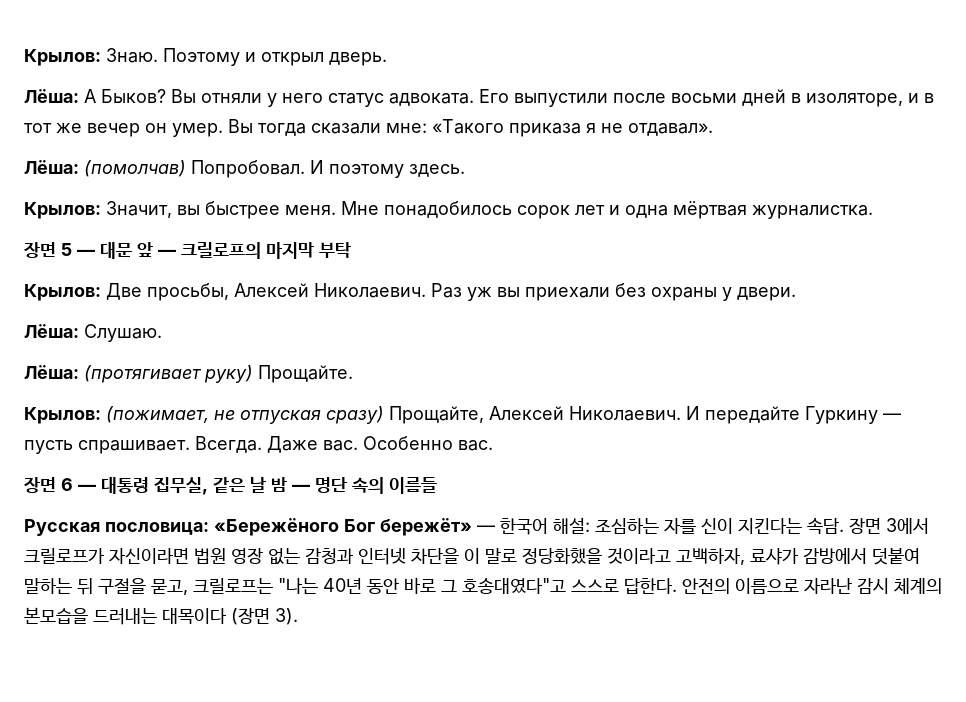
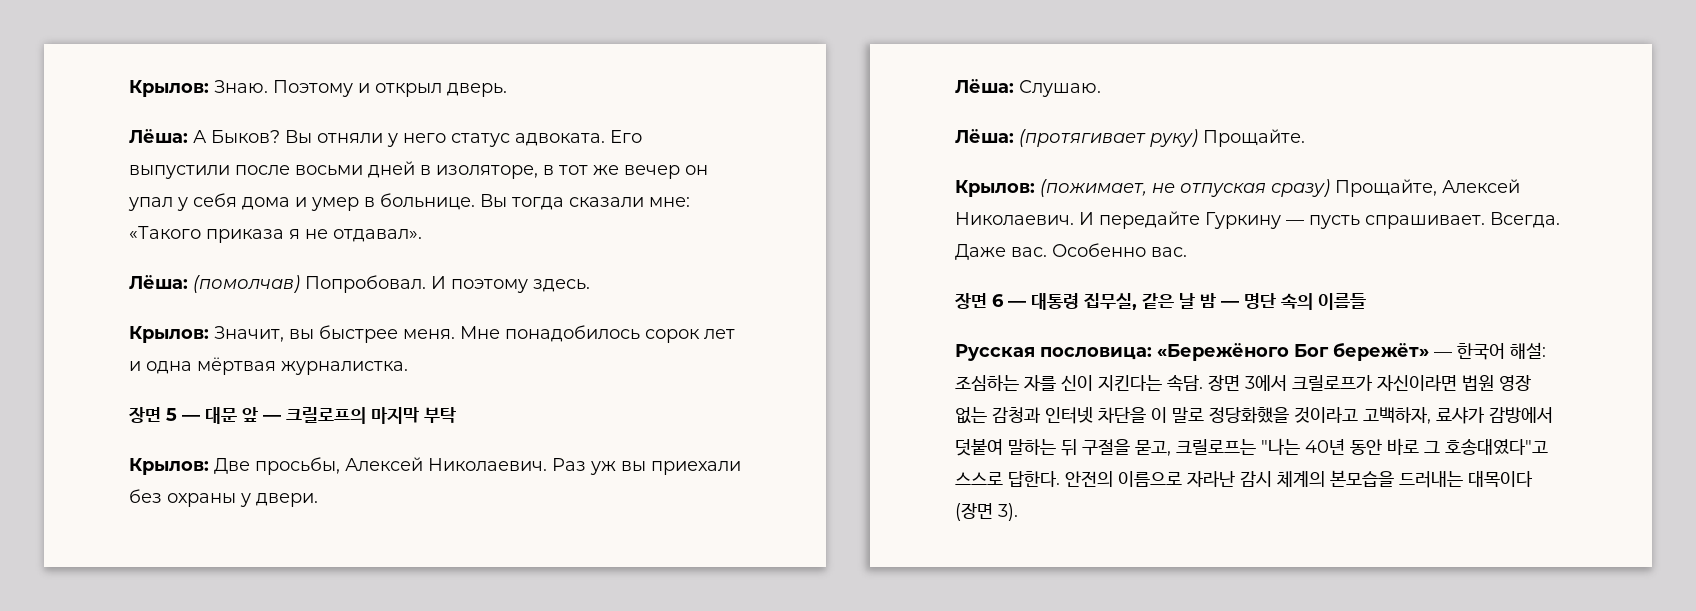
- Его выпустили после восьми дней в изоляторе, и в тот же вечер он умер.
+ Его выпустили после восьми дней в изоляторе, в тот же вечер он упал у себя дома и умер в больнице.

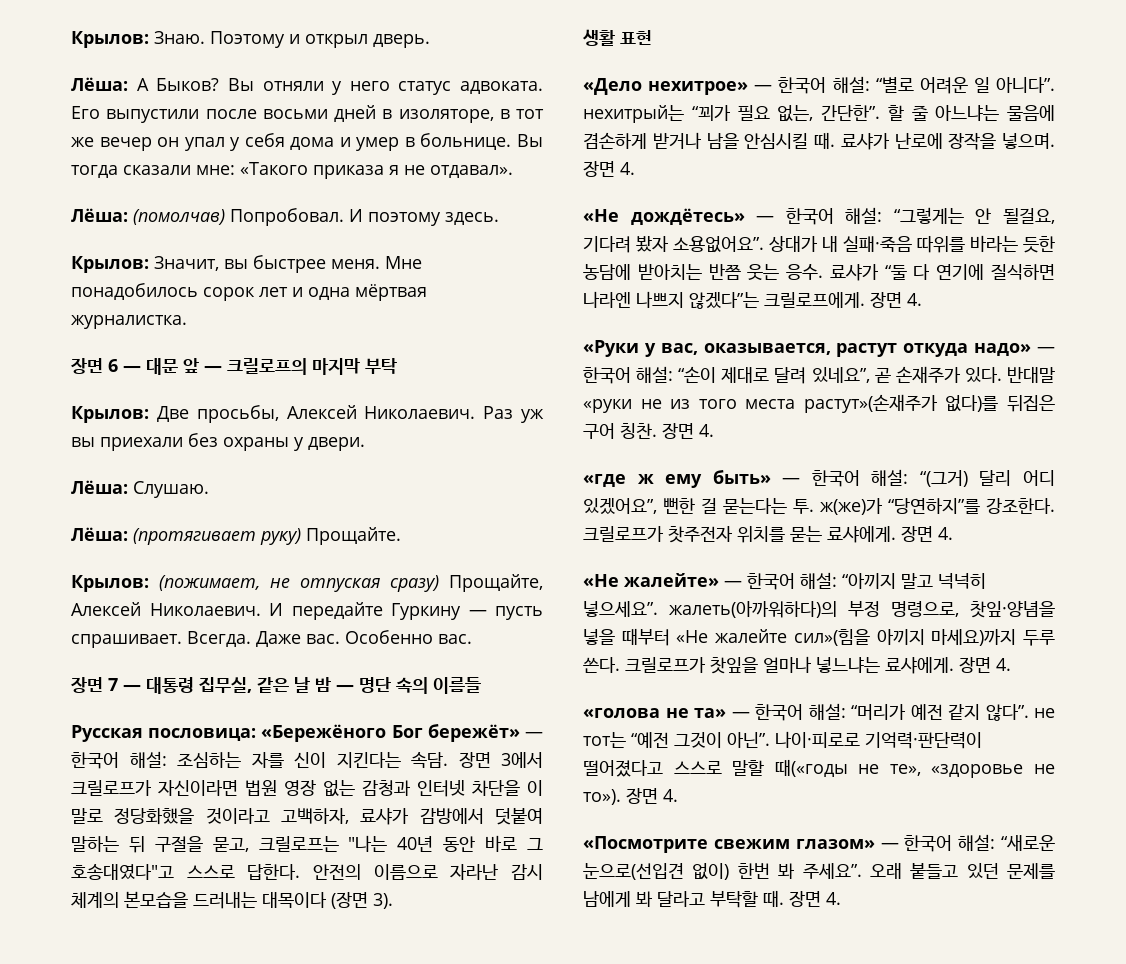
- 장면 5 — 대문 앞 — 크릴로프의 마지막 부탁
+ 장면 6 — 대문 앞 — 크릴로프의 마지막 부탁
- 장면 6 — 대통령 집무실, 같은 날 밤 — 명단 속의 이름들
+ 장면 7 — 대통령 집무실, 같은 날 밤 — 명단 속의 이름들
+ 생활 표현
+ «Дело нехитрое» — 한국어 해설: “별로 어려운 일 아니다”. нехитрый는 “꾀가 필요 없는, 간단한”. 할 줄 아느냐는 물음에 겸손하게 받거나 남을 안심시킬 때. 료샤가 난로에 장작을 넣으며. 장면 4.
+ «Не дождётесь» — 한국어 해설: “그렇게는 안 될걸요, 기다려 봤자 소용없어요”. 상대가 내 실패·죽음 따위를 바라는 듯한 농담에 받아치는 반쯤 웃는 응수. 료샤가 “둘 다 연기에 질식하면 나라엔 나쁘지 않겠다”는 크릴로프에게. 장면 4.
+ «Руки у вас, оказывается, растут откуда надо» — 한국어 해설: “손이 제대로 달려 있네요”, 곧 손재주가 있다. 반대말 «руки не из того места растут»(손재주가 없다)를 뒤집은 구어 칭찬. 장면 4.
+ «где ж ему быть» — 한국어 해설: “(그거) 달리 어디 있겠어요”, 뻔한 걸 묻는다는 투. ж(же)가 “당연하지”를 강조한다. 크릴로프가 찻주전자 위치를 묻는 료샤에게. 장면 4.
+ «Не жалейте» — 한국어 해설: “아끼지 말고 넉넉히 넣으세요”. жалеть(아까워하다)의 부정 명령으로, 찻잎·양념을 넣을 때부터 «Не жалейте сил»(힘을 아끼지 마세요)까지 두루 쓴다. 크릴로프가 찻잎을 얼마나 넣느냐는 료샤에게. 장면 4.
+ «голова не та» — 한국어 해설: “머리가 예전 같지 않다”. не тот는 “예전 그것이 아닌”. 나이·피로로 기억력·판단력이 떨어졌다고 스스로 말할 때(«годы не те», «здоровье не то»). 장면 4.
+ «Посмотрите свежим глазом» — 한국어 해설: “새로운 눈으로(선입견 없이) 한번 봐 주세요”. 오래 붙들고 있던 문제를 남에게 봐 달라고 부탁할 때. 장면 4.

